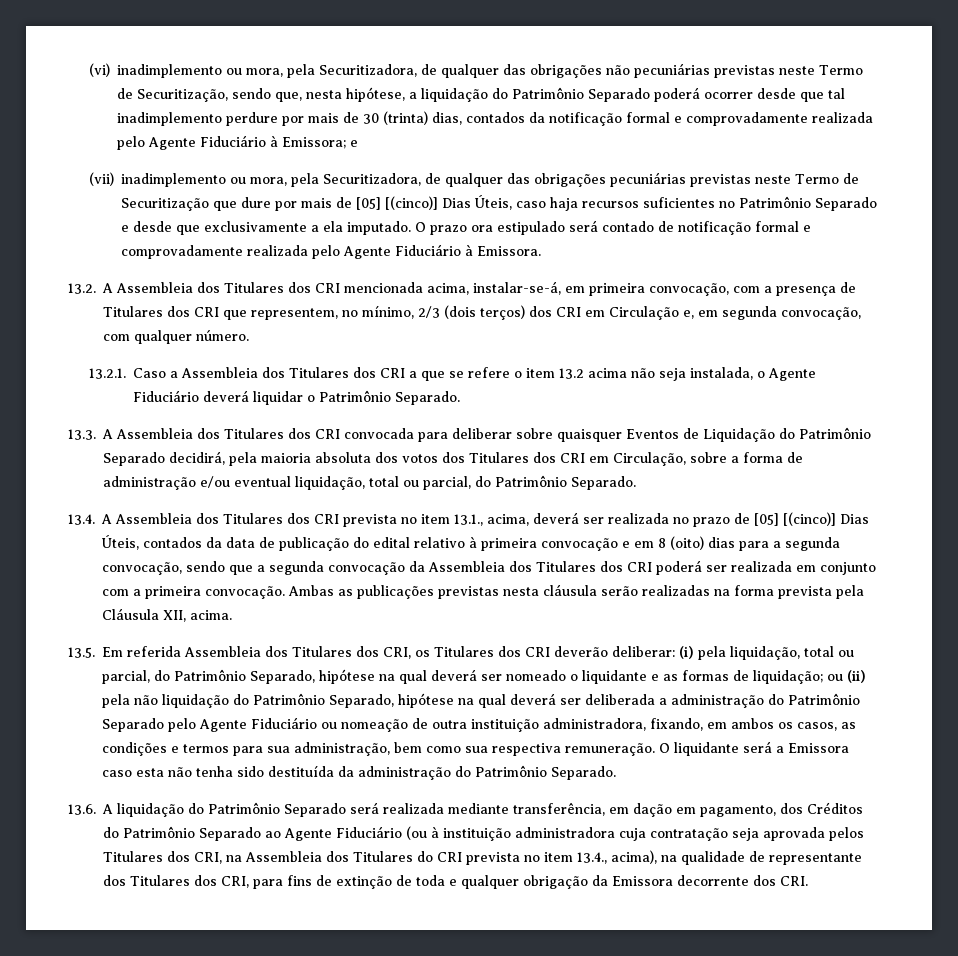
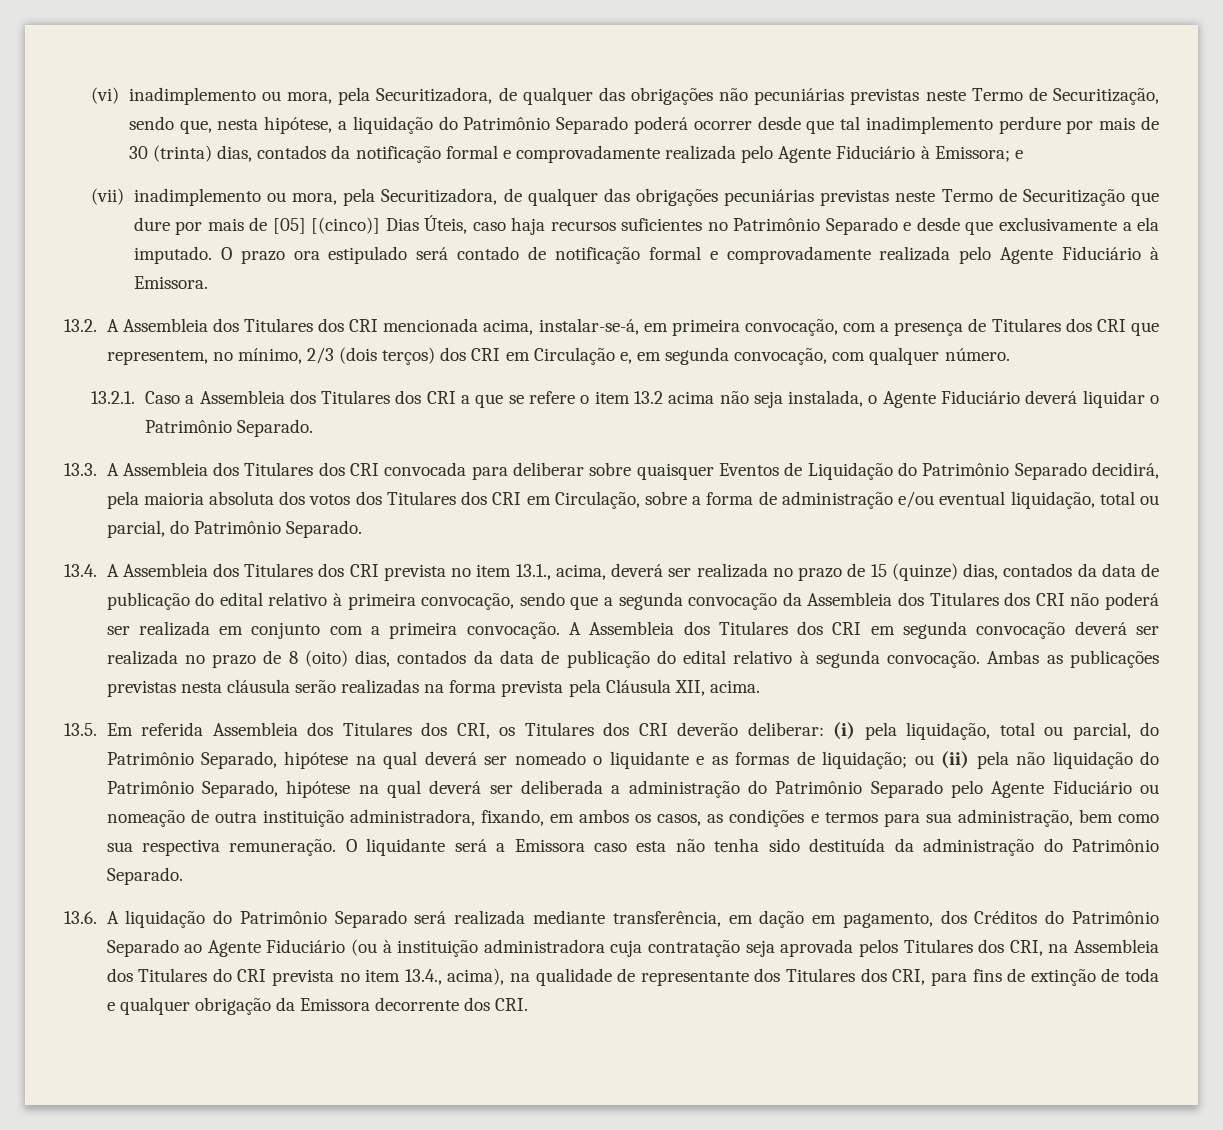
- 13.4. A Assembleia dos Titulares dos CRI prevista no item 13.1., acima, deverá ser realizada no prazo de [05] [(cinco)] Dias Úteis, contados da data de publicação do edital relativo à primeira convocação e em 8 (oito) dias para a segunda convocação, sendo que a segunda convocação da Assembleia dos Titulares dos CRI poderá ser realizada em conjunto com a primeira convocação.
+ 13.4. A Assembleia dos Titulares dos CRI prevista no item 13.1., acima, deverá ser realizada no prazo de 15 (quinze) dias, contados da data de publicação do edital relativo à primeira convocação, sendo que a segunda convocação da Assembleia dos Titulares dos CRI não poderá ser realizada em conjunto com a primeira convocação.
+ A Assembleia dos Titulares dos CRI em segunda convocação deverá ser realizada no prazo de 8 (oito) dias, contados da data de publicação do edital relativo à segunda convocação.

